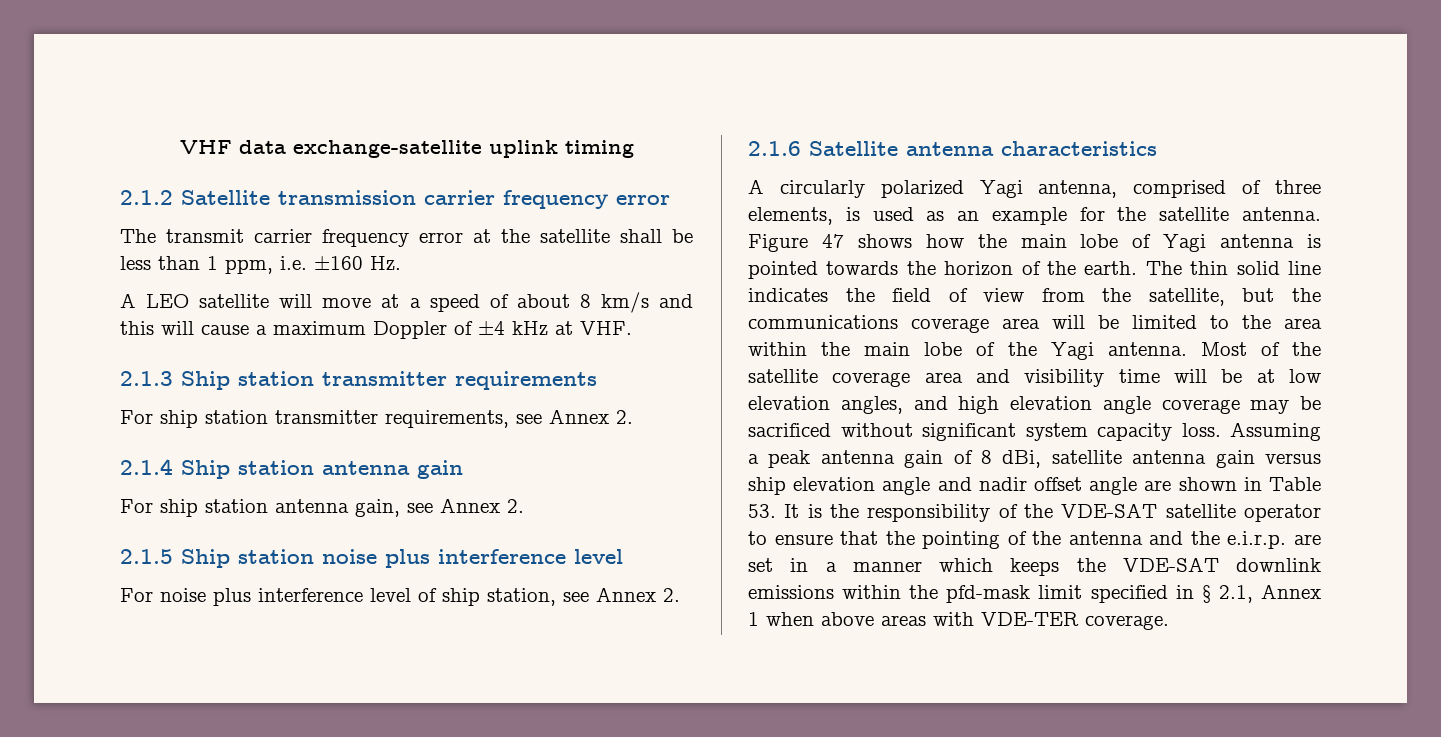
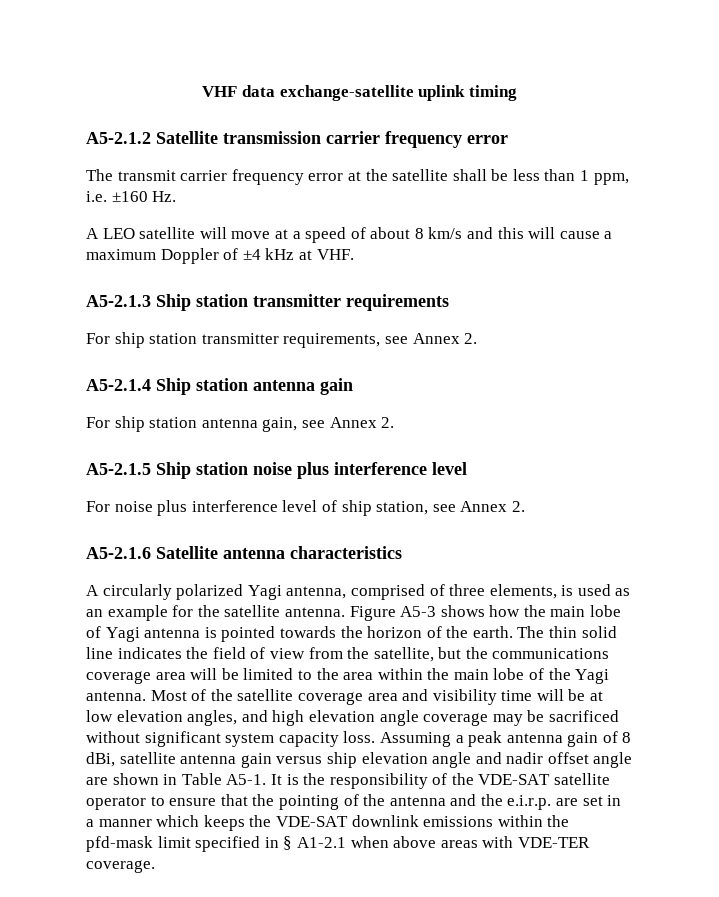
- 2.1.2 Satellite transmission carrier frequency error
+ A5-2.1.2 Satellite transmission carrier frequency error
- 2.1.3 Ship station transmitter requirements
+ A5-2.1.3 Ship station transmitter requirements
- 2.1.4 Ship station antenna gain
+ A5-2.1.4 Ship station antenna gain
- 2.1.5 Ship station noise plus interference level
+ A5-2.1.5 Ship station noise plus interference level
- 2.1.6 Satellite antenna characteristics
+ A5-2.1.6 Satellite antenna characteristics
- Figure 47 shows how the main lobe of Yagi antenna is pointed towards the horizon of the earth.
+ Figure A5-3 shows how the main lobe of Yagi antenna is pointed towards the horizon of the earth.
- Assuming a peak antenna gain of 8 dBi, satellite antenna gain versus ship elevation angle and nadir offset angle are shown in Table 53. It is the responsibility of the VDE-SAT satellite operator to ensure that the pointing of the antenna and the e.i.r.p. are set in a manner which keeps the VDE-SAT downlink emissions within the pfd-mask limit specified in § 2.1, Annex 1 when above areas with VDE-TER coverage.
+ Assuming a peak antenna gain of 8 dBi, satellite antenna gain versus ship elevation angle and nadir offset angle are shown in Table A5-1. It is the responsibility of the VDE-SAT satellite operator to ensure that the pointing of the antenna and the e.i.r.p. are set in a manner which keeps the VDE-SAT downlink emissions within the pfd-mask limit specified in § A1-2.1 when above areas with VDE-TER coverage.

